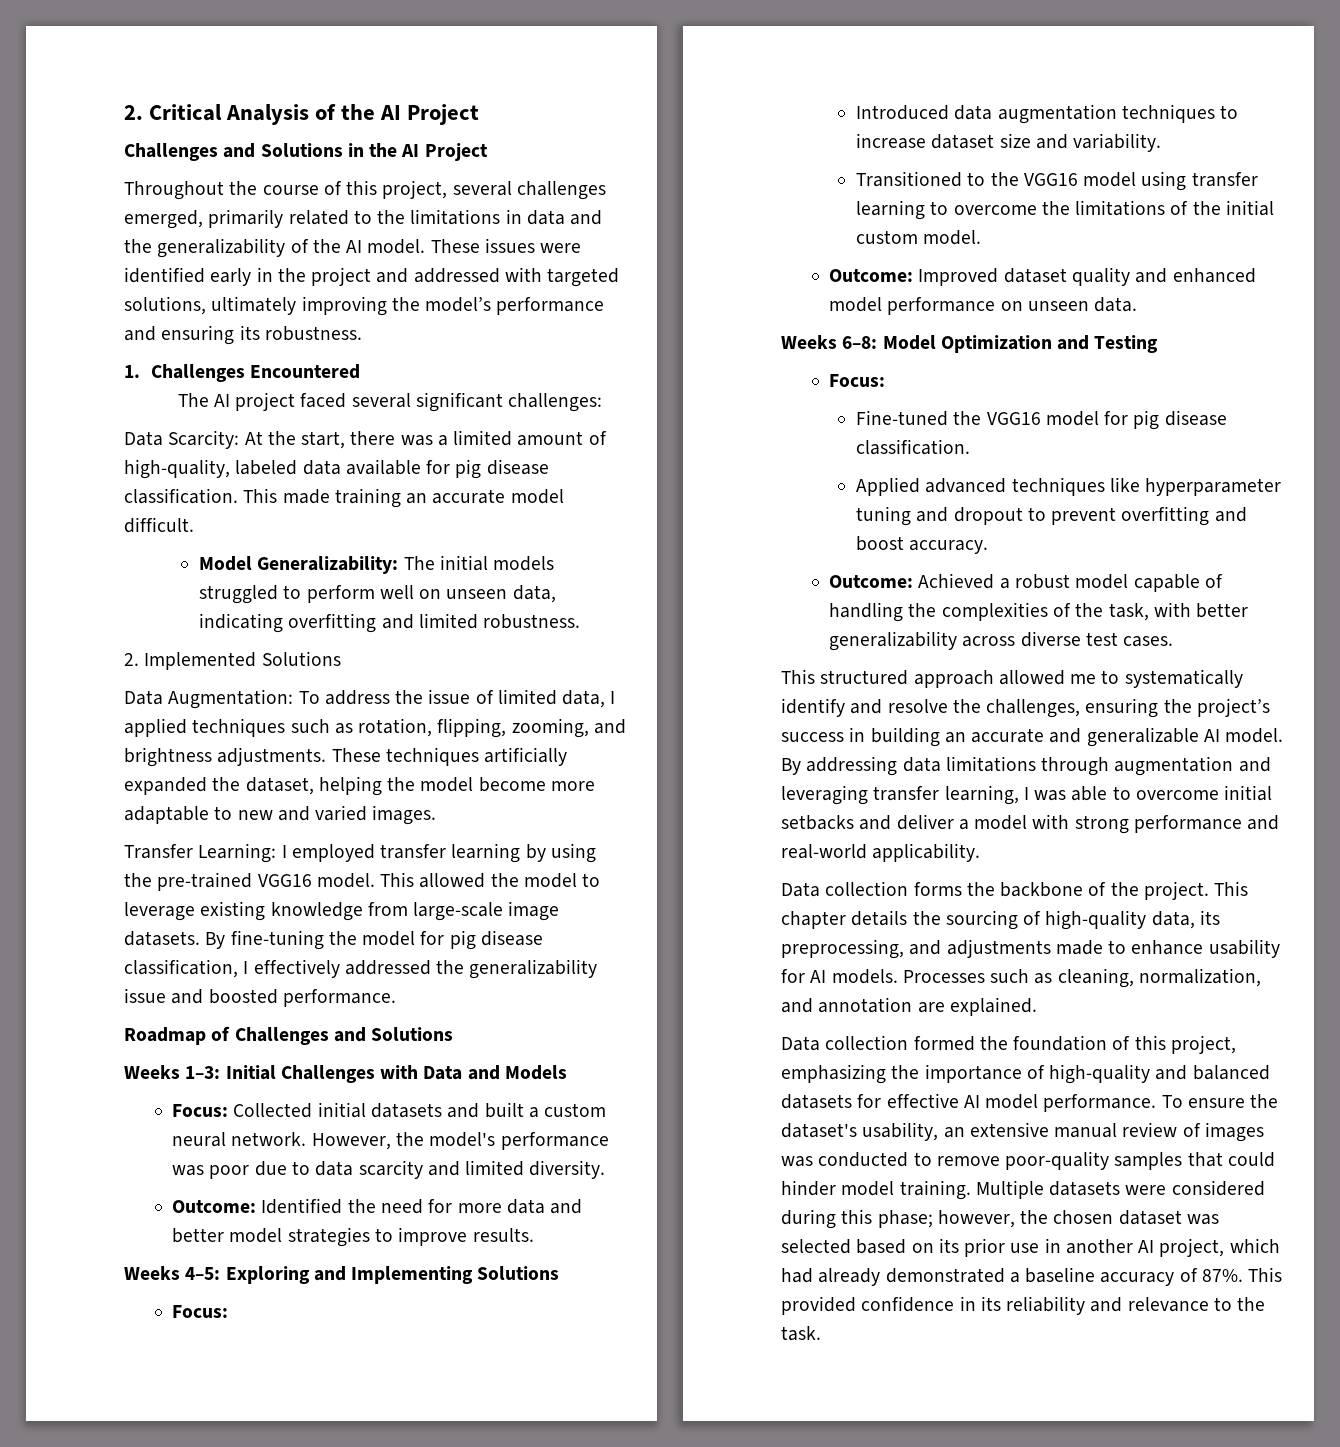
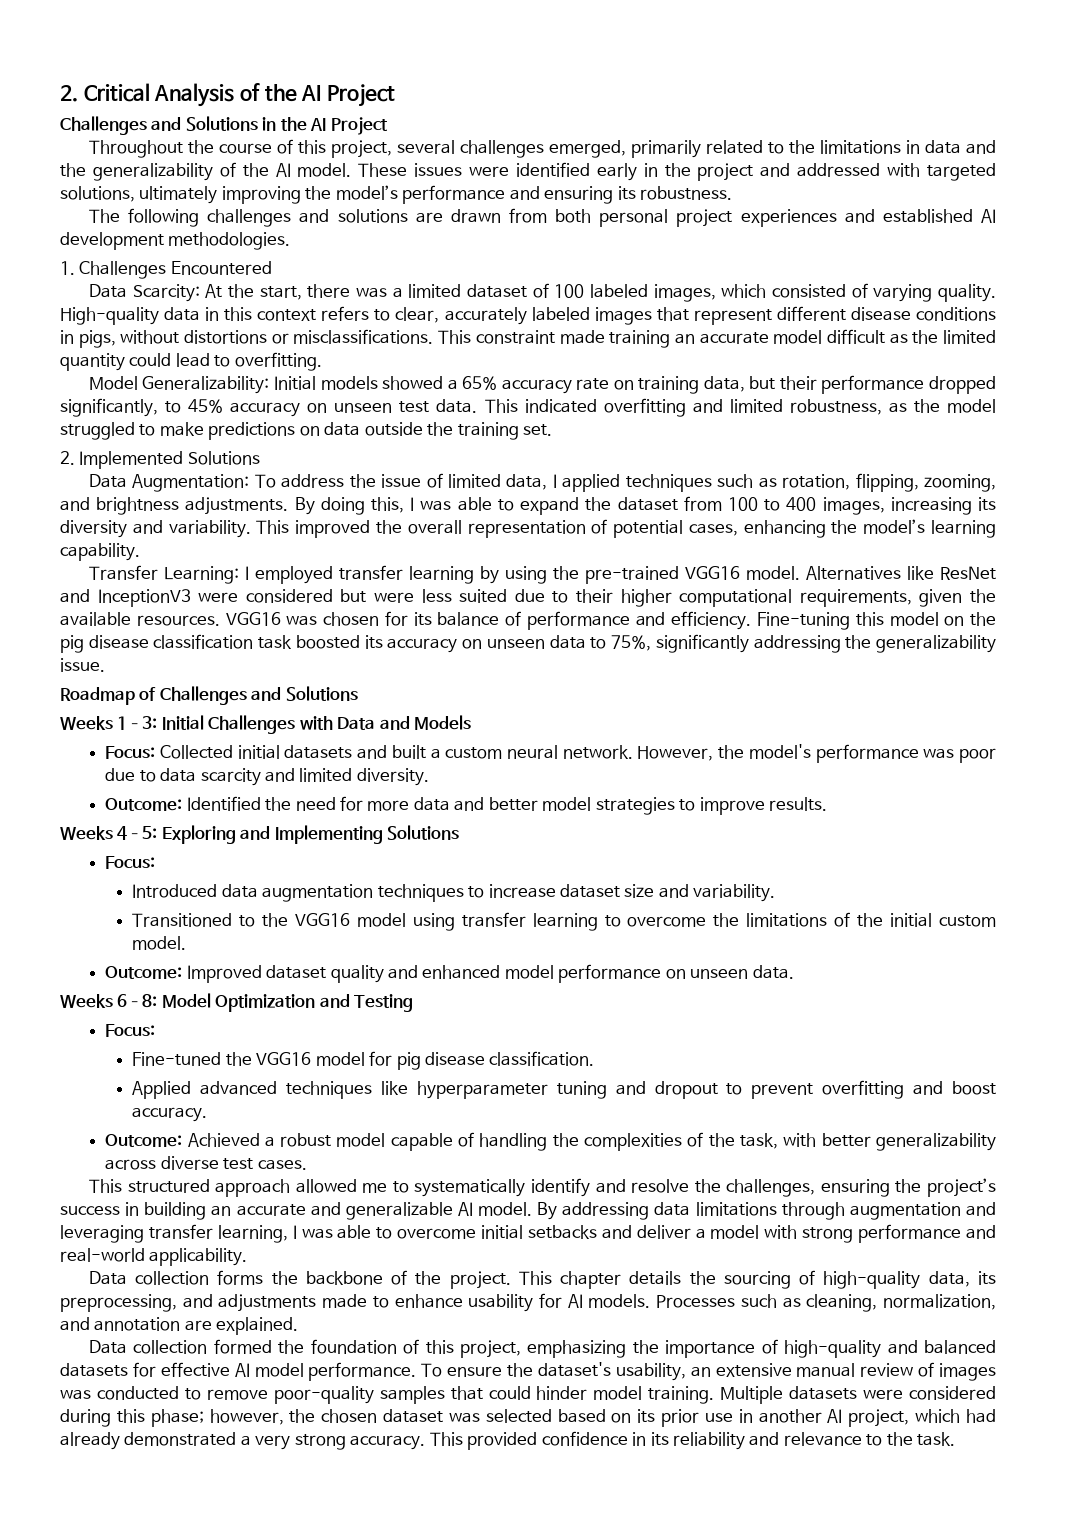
+ The following challenges and solutions are drawn from both personal project experiences and established AI development methodologies.
  1. Challenges Encountered
- The AI project faced several significant challenges:
- Data Scarcity: At the start, there was a limited amount of high-quality, labeled data available for pig disease classification. This made training an accurate model difficult.
- Model Generalizability: The initial models struggled to perform well on unseen data, indicating overfitting and limited robustness.
+ Data Scarcity: At the start, there was a limited dataset of 100 labeled images, which consisted of varying quality. High-quality data in this context refers to clear, accurately labeled images that represent different disease conditions in pigs, without distortions or misclassifications. This constraint made training an accurate model difficult as the limited quantity could lead to overfitting.
+ Model Generalizability: Initial models showed a 65% accuracy rate on training data, but their performance dropped significantly, to 45% accuracy on unseen test data. This indicated overfitting and limited robustness, as the model struggled to make predictions on data outside the training set.
- These techniques artificially expanded the dataset, helping the model become more adaptable to new and varied images.
+ By doing this, I was able to expand the dataset from 100 to 400 images, increasing its diversity and variability. This improved the overall representation of potential cases, enhancing the model’s learning capability.
- This allowed the model to leverage existing knowledge from large-scale image datasets. By fine-tuning the model for pig disease classification, I effectively addressed the generalizability issue and boosted performance.
+ Alternatives like ResNet and InceptionV3 were considered but were less suited due to their higher computational requirements, given the available resources. VGG16 was chosen for its balance of performance and efficiency. Fine-tuning this model on the pig disease classification task boosted its accuracy on unseen data to 75%, significantly addressing the generalizability issue.
- Multiple datasets were considered during this phase; however, the chosen dataset was selected based on its prior use in another AI project, which had already demonstrated a baseline accuracy of 87%.
+ Multiple datasets were considered during this phase; however, the chosen dataset was selected based on its prior use in another AI project, which had already demonstrated a very strong accuracy.

